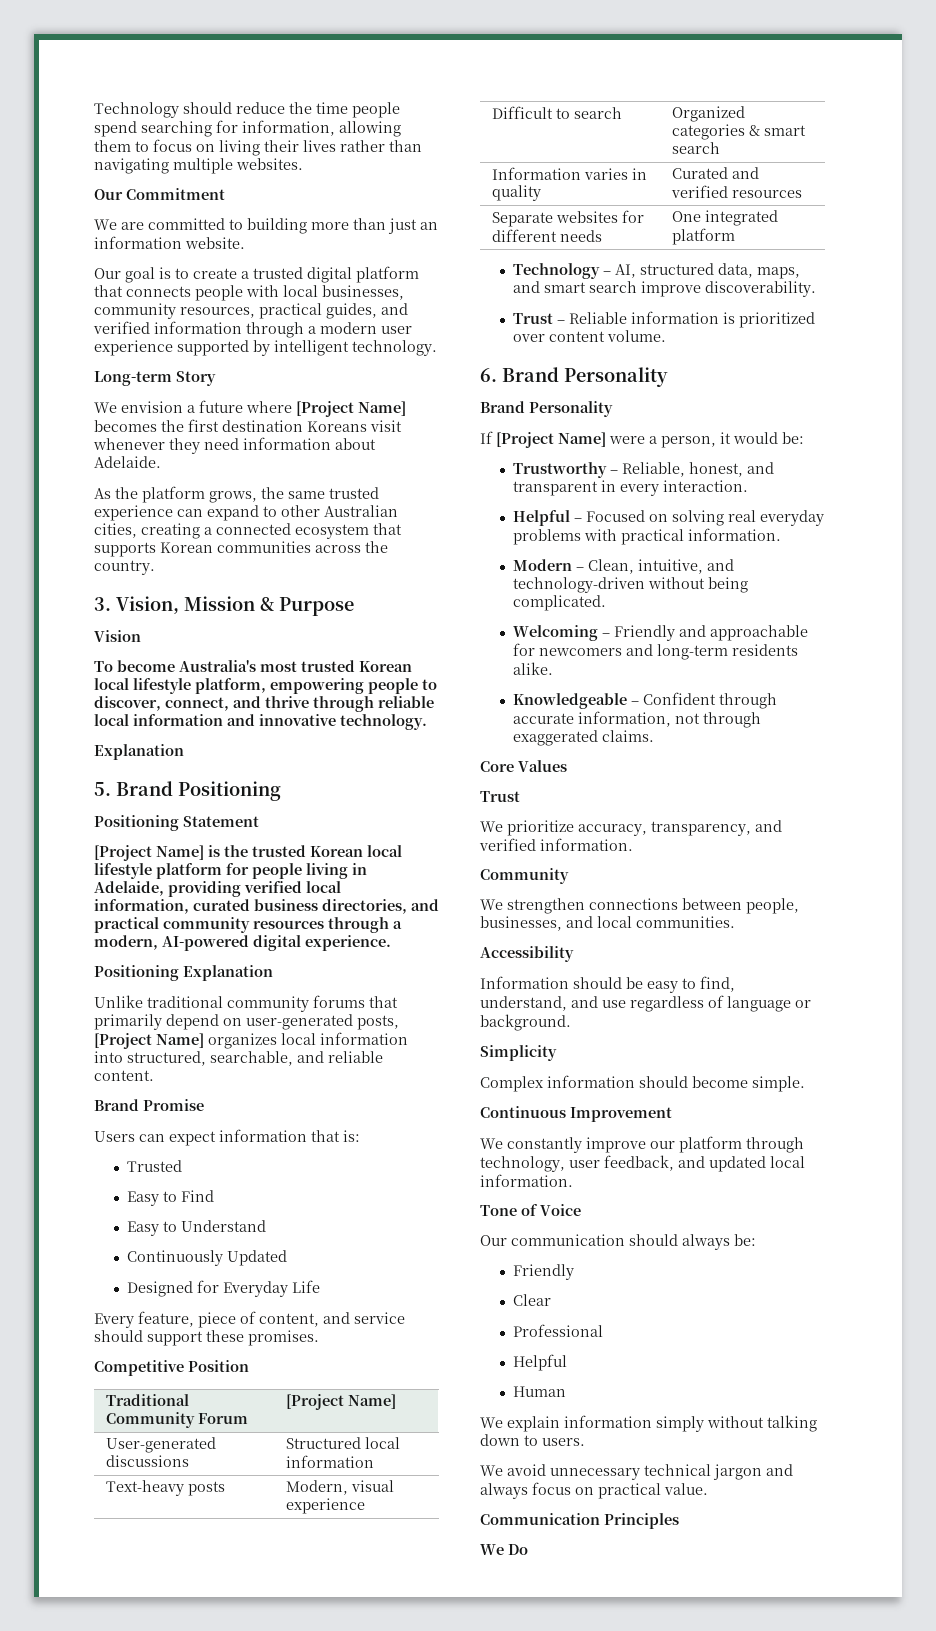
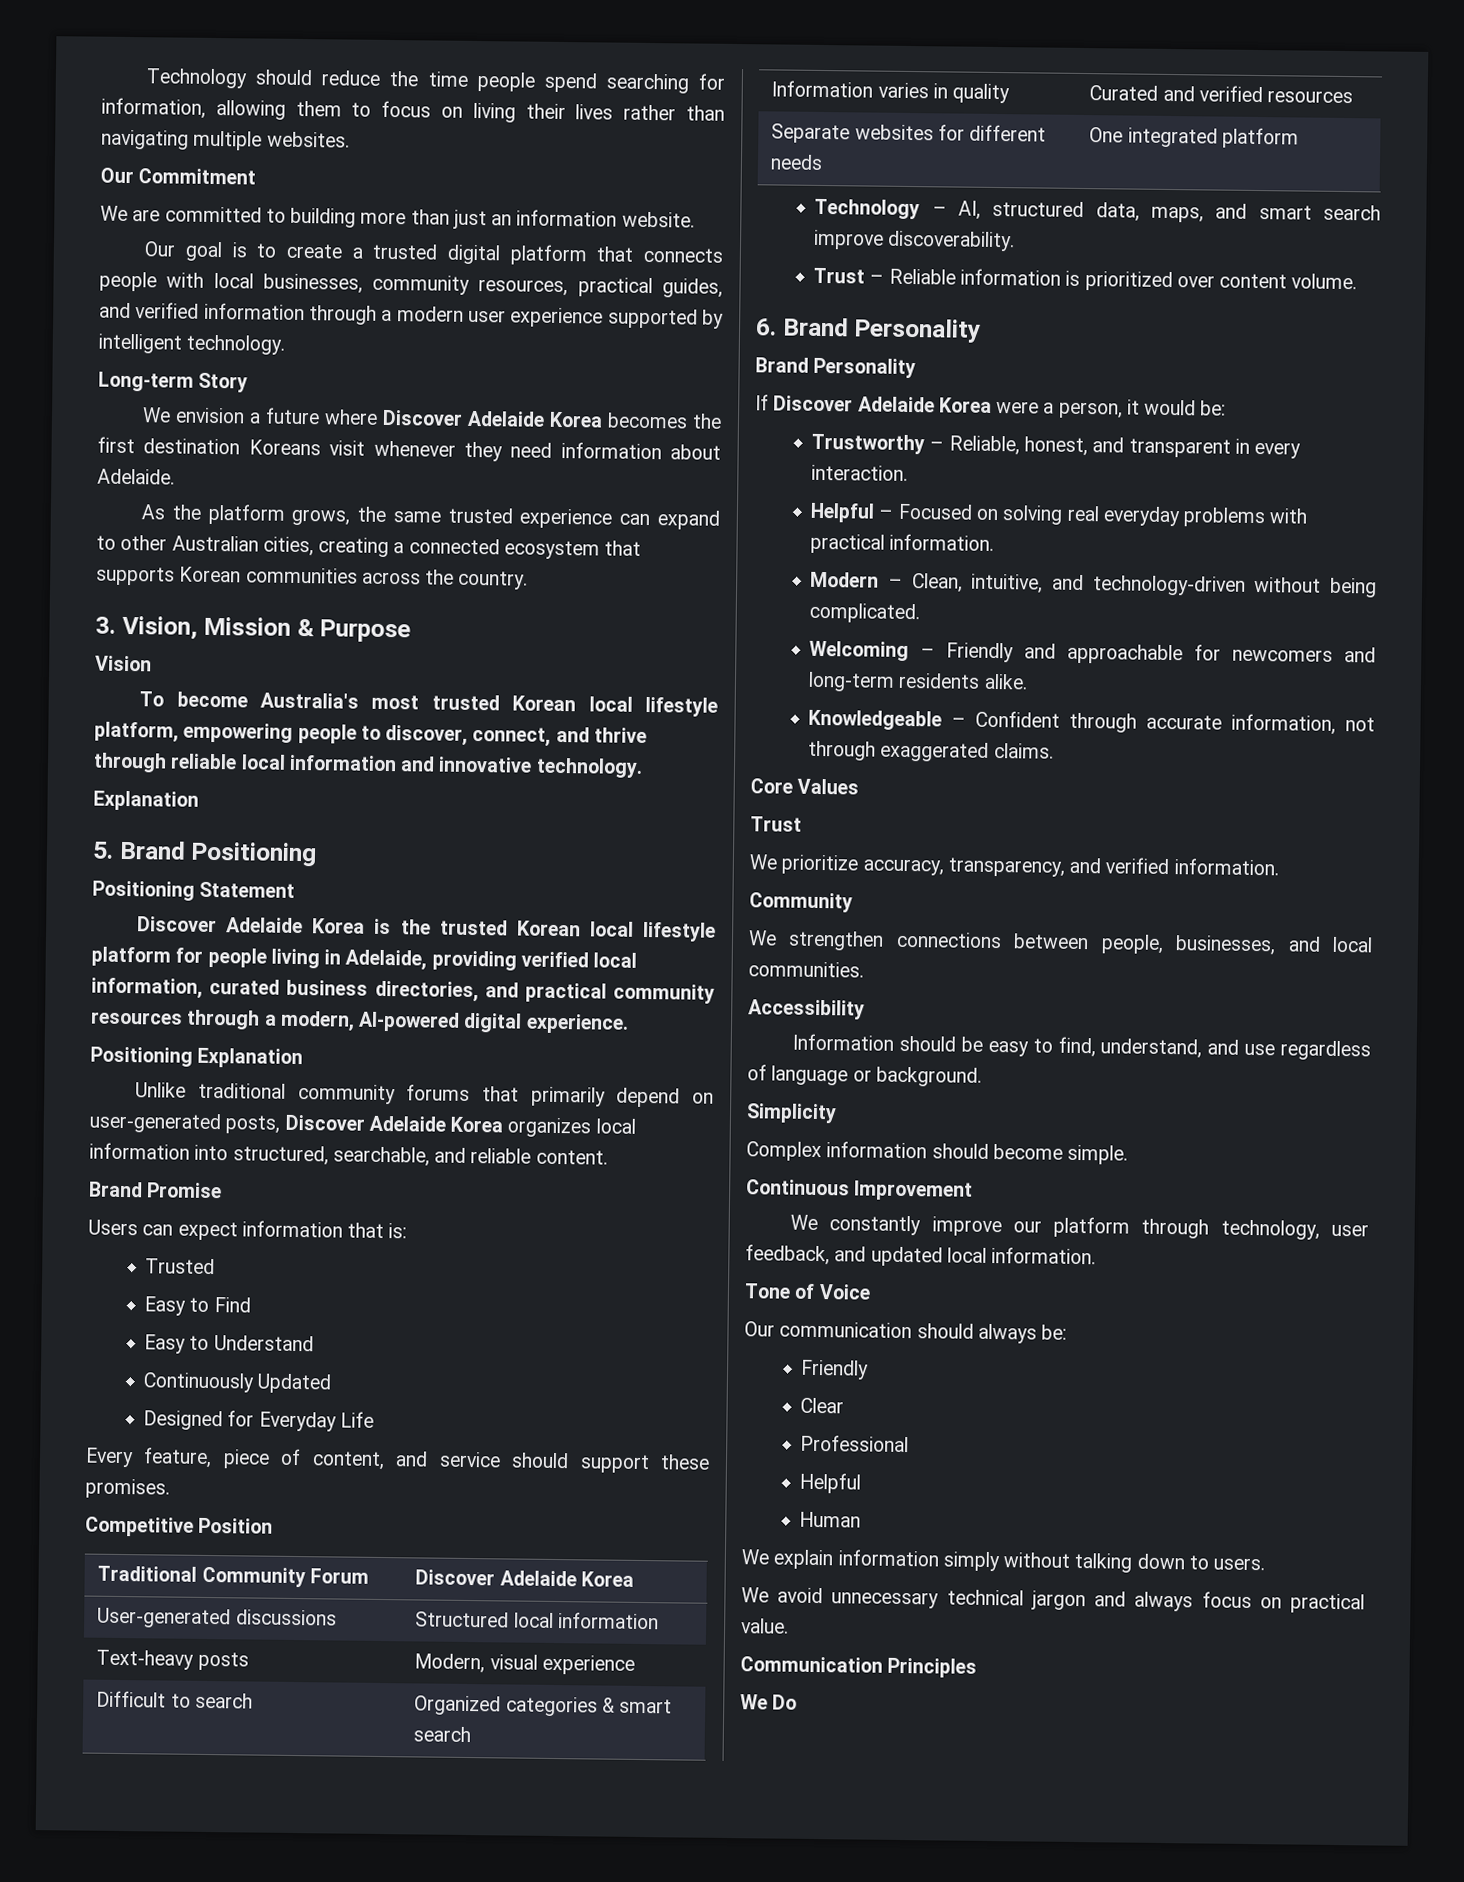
- We envision a future where [Project Name] becomes the first destination Koreans visit whenever they need information about Adelaide.
+ We envision a future where Discover Adelaide Korea becomes the first destination Koreans visit whenever they need information about Adelaide.
- [Project Name] is the trusted Korean local lifestyle platform for people living in Adelaide, providing verified local information, curated business directories, and practical community resources through a modern, AI-powered digital experience.
+ Discover Adelaide Korea is the trusted Korean local lifestyle platform for people living in Adelaide, providing verified local information, curated business directories, and practical community resources through a modern, AI-powered digital experience.
- Unlike traditional community forums that primarily depend on user-generated posts, [Project Name] organizes local information into structured, searchable, and reliable content.
+ Unlike traditional community forums that primarily depend on user-generated posts, Discover Adelaide Korea organizes local information into structured, searchable, and reliable content.
- Traditional Community Forum | [Project Name]
+ Traditional Community Forum | Discover Adelaide Korea
- If [Project Name] were a person, it would be:
+ If Discover Adelaide Korea were a person, it would be:

